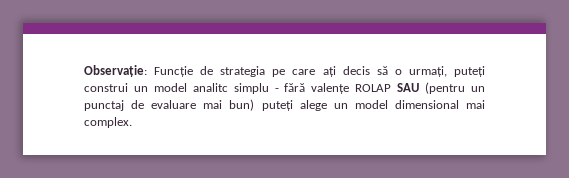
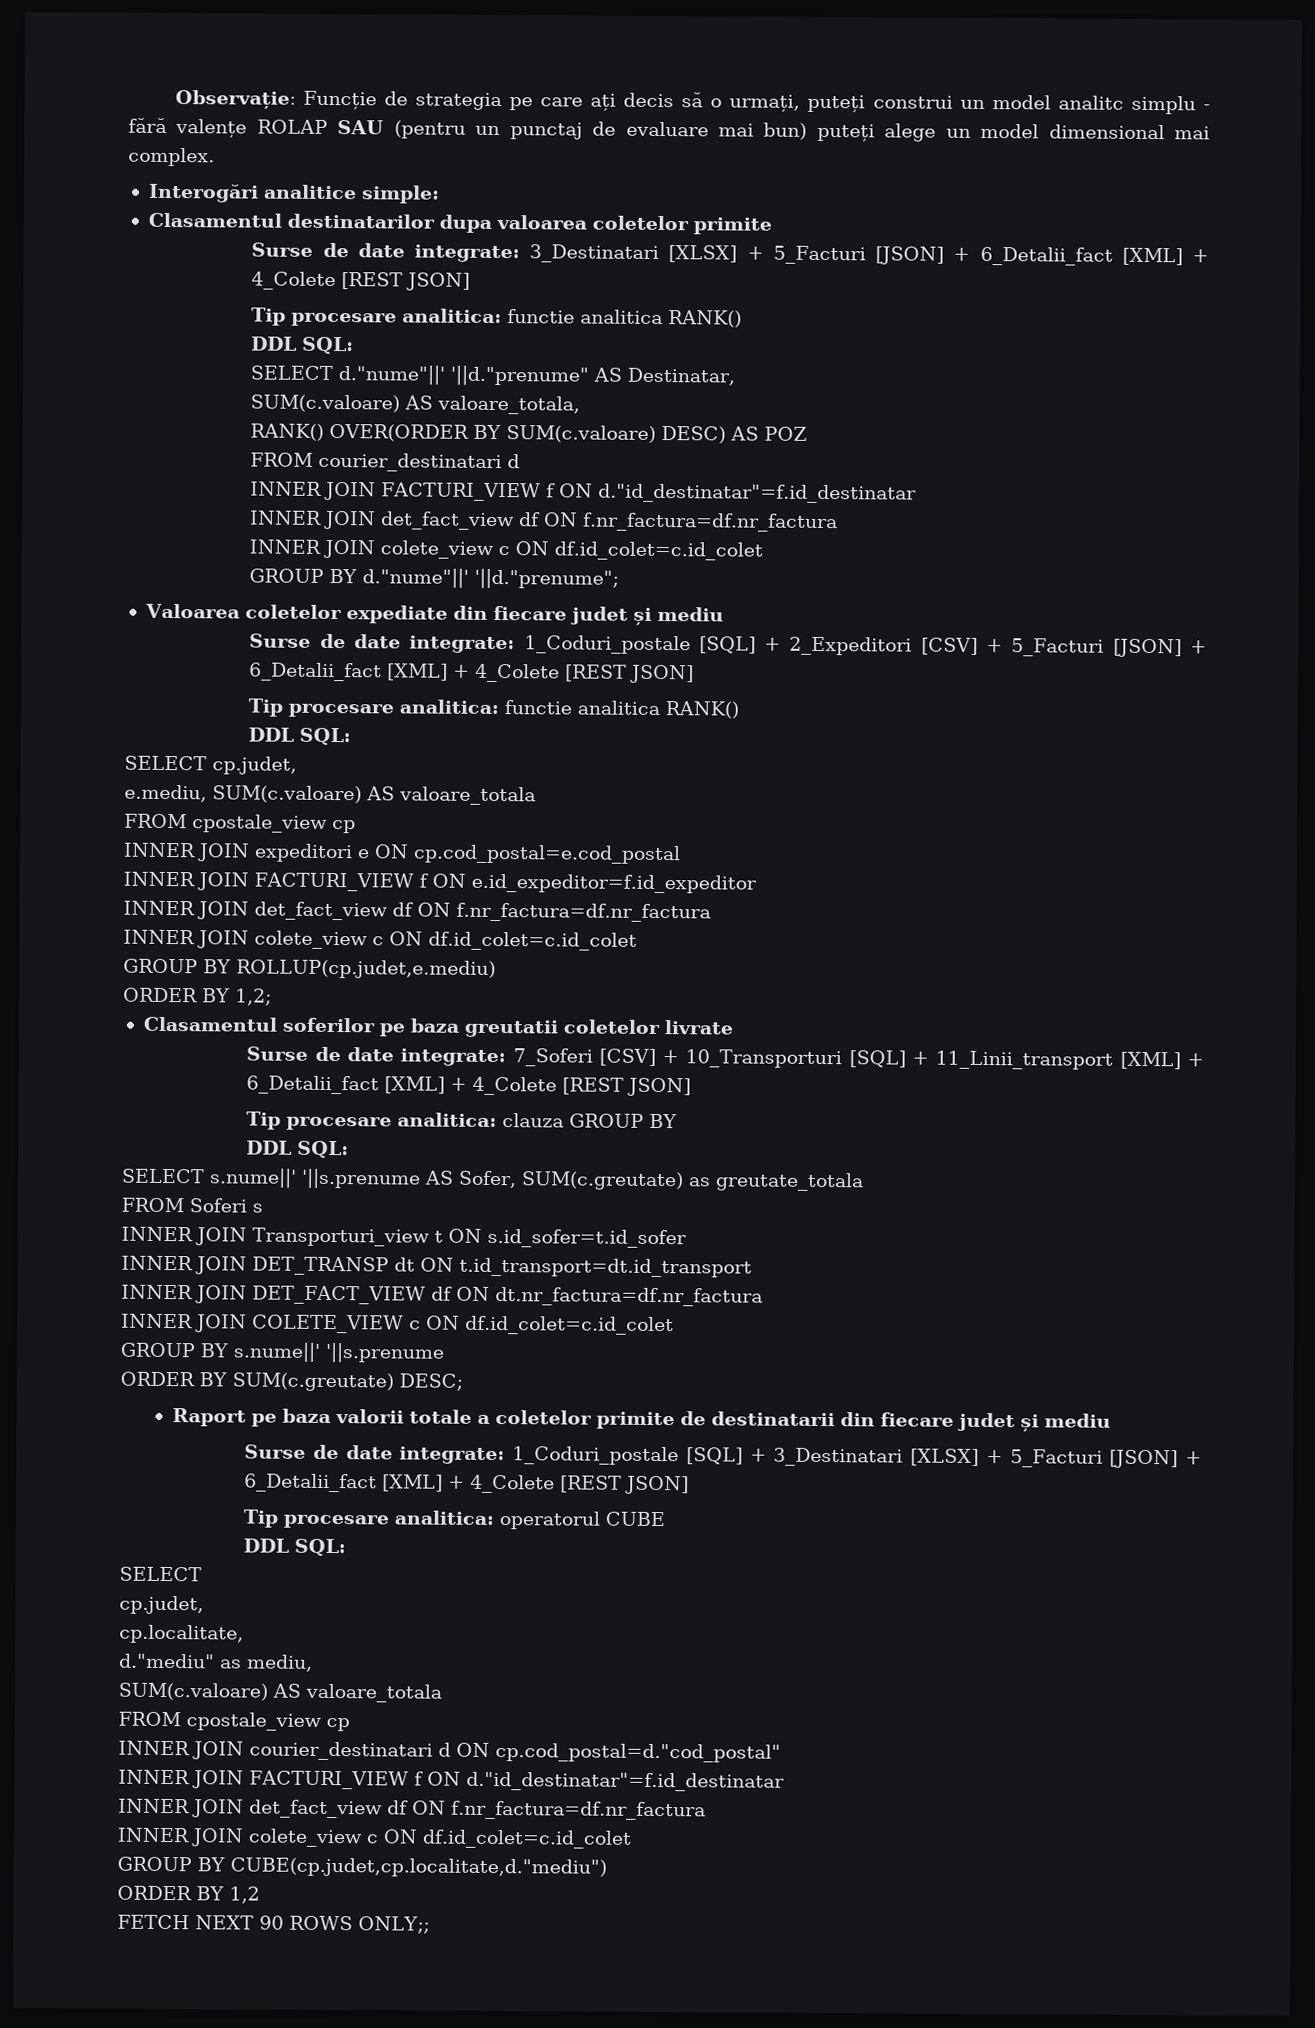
+ Interogări analitice simple:
+ Clasamentul destinatarilor dupa valoarea coletelor primite
+ Surse de date integrate: 3_Destinatari [XLSX] + 5_Facturi [JSON] + 6_Detalii_fact [XML] + 4_Colete [REST JSON]
+ Tip procesare analitica: functie analitica RANK()
+ DDL SQL:
+ SELECT d."nume"||' '||d."prenume" AS Destinatar,
+ SUM(c.valoare) AS valoare_totala,
+ RANK() OVER(ORDER BY SUM(c.valoare) DESC) AS POZ
+ FROM courier_destinatari d
+ INNER JOIN FACTURI_VIEW f ON d."id_destinatar"=f.id_destinatar
+ INNER JOIN det_fact_view df ON f.nr_factura=df.nr_factura
+ INNER JOIN colete_view c ON df.id_colet=c.id_colet
+ GROUP BY d."nume"||' '||d."prenume";
+ Valoarea coletelor expediate din fiecare judet și mediu
+ Surse de date integrate: 1_Coduri_postale [SQL] + 2_Expeditori [CSV] + 5_Facturi [JSON] + 6_Detalii_fact [XML] + 4_Colete [REST JSON]
+ Tip procesare analitica: functie analitica RANK()
+ DDL SQL:
+ SELECT cp.judet,
+ e.mediu, SUM(c.valoare) AS valoare_totala
+ FROM cpostale_view cp
+ INNER JOIN expeditori e ON cp.cod_postal=e.cod_postal
+ INNER JOIN FACTURI_VIEW f ON e.id_expeditor=f.id_expeditor
+ INNER JOIN det_fact_view df ON f.nr_factura=df.nr_factura
+ INNER JOIN colete_view c ON df.id_colet=c.id_colet
+ GROUP BY ROLLUP(cp.judet,e.mediu)
+ ORDER BY 1,2;
+ Clasamentul soferilor pe baza greutatii coletelor livrate
+ Surse de date integrate: 7_Soferi [CSV] + 10_Transporturi [SQL] + 11_Linii_transport [XML] + 6_Detalii_fact [XML] + 4_Colete [REST JSON]
+ Tip procesare analitica: clauza GROUP BY
+ DDL SQL:
+ SELECT s.nume||' '||s.prenume AS Sofer, SUM(c.greutate) as greutate_totala
+ FROM Soferi s
+ INNER JOIN Transporturi_view t ON s.id_sofer=t.id_sofer
+ INNER JOIN DET_TRANSP dt ON t.id_transport=dt.id_transport
+ INNER JOIN DET_FACT_VIEW df ON dt.nr_factura=df.nr_factura
+ INNER JOIN COLETE_VIEW c ON df.id_colet=c.id_colet
+ GROUP BY s.nume||' '||s.prenume
+ ORDER BY SUM(c.greutate) DESC;
+ Raport pe baza valorii totale a coletelor primite de destinatarii din fiecare judet și mediu
+ Surse de date integrate: 1_Coduri_postale [SQL] + 3_Destinatari [XLSX] + 5_Facturi [JSON] + 6_Detalii_fact [XML] + 4_Colete [REST JSON]
+ Tip procesare analitica: operatorul CUBE
+ DDL SQL:
+ SELECT
+ cp.judet,
+ cp.localitate,
+ d."mediu" as mediu,
+ SUM(c.valoare) AS valoare_totala
+ FROM cpostale_view cp
+ INNER JOIN courier_destinatari d ON cp.cod_postal=d."cod_postal"
+ INNER JOIN FACTURI_VIEW f ON d."id_destinatar"=f.id_destinatar
+ INNER JOIN det_fact_view df ON f.nr_factura=df.nr_factura
+ INNER JOIN colete_view c ON df.id_colet=c.id_colet
+ GROUP BY CUBE(cp.judet,cp.localitate,d."mediu")
+ ORDER BY 1,2
+ FETCH NEXT 90 ROWS ONLY;;

